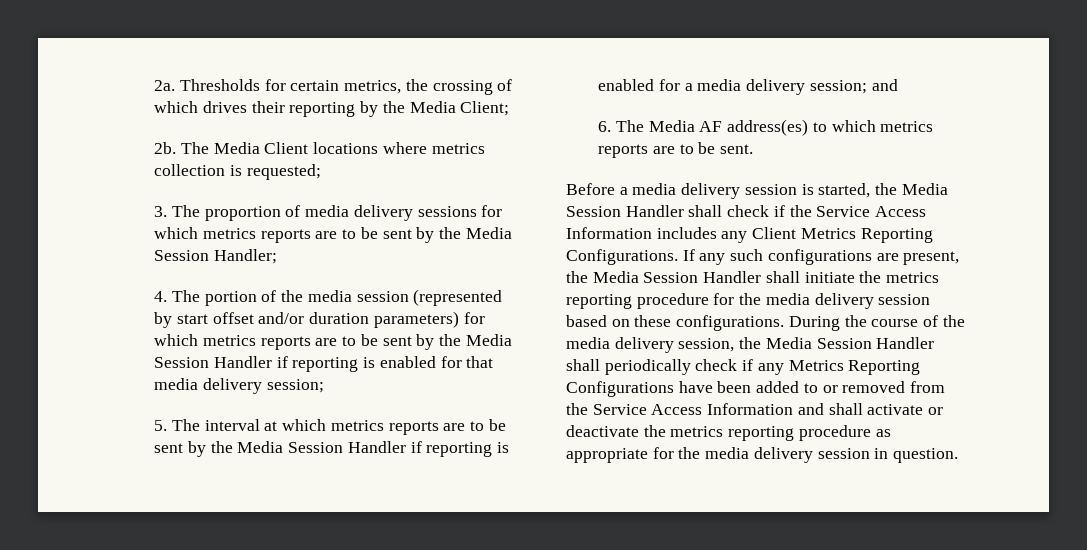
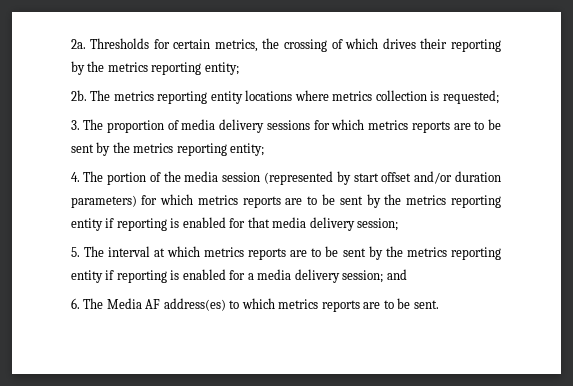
- Thresholds for certain metrics, the crossing of which drives their reporting by the Media Client;
+ Thresholds for certain metrics, the crossing of which drives their reporting by the metrics reporting entity;
- The Media Client locations where metrics collection is requested;
+ The metrics reporting entity locations where metrics collection is requested;
- 3. The proportion of media delivery sessions for which metrics reports are to be sent by the Media Session Handler;
+ 3. The proportion of media delivery sessions for which metrics reports are to be sent by the metrics reporting entity;
- 4. The portion of the media session (represented by start offset and/or duration parameters) for which metrics reports are to be sent by the Media Session Handler if reporting is enabled for that media delivery session;
+ 4. The portion of the media session (represented by start offset and/or duration parameters) for which metrics reports are to be sent by the metrics reporting entity if reporting is enabled for that media delivery session;
- 5. The interval at which metrics reports are to be sent by the Media Session Handler if reporting is enabled for a media delivery session; and
+ 5. The interval at which metrics reports are to be sent by the metrics reporting entity if reporting is enabled for a media delivery session; and
- Before a media delivery session is started, the Media Session Handler shall check if the Service Access Information includes any Client Metrics Reporting Configurations. If any such configurations are present, the Media Session Handler shall initiate the metrics reporting procedure for the media delivery session based on these configurations. During the course of the media delivery session, the Media Session Handler shall periodically check if any Metrics Reporting Configurations have been added to or removed from the Service Access Information and shall activate or deactivate the metrics reporting procedure as appropriate for the media delivery session in question.

